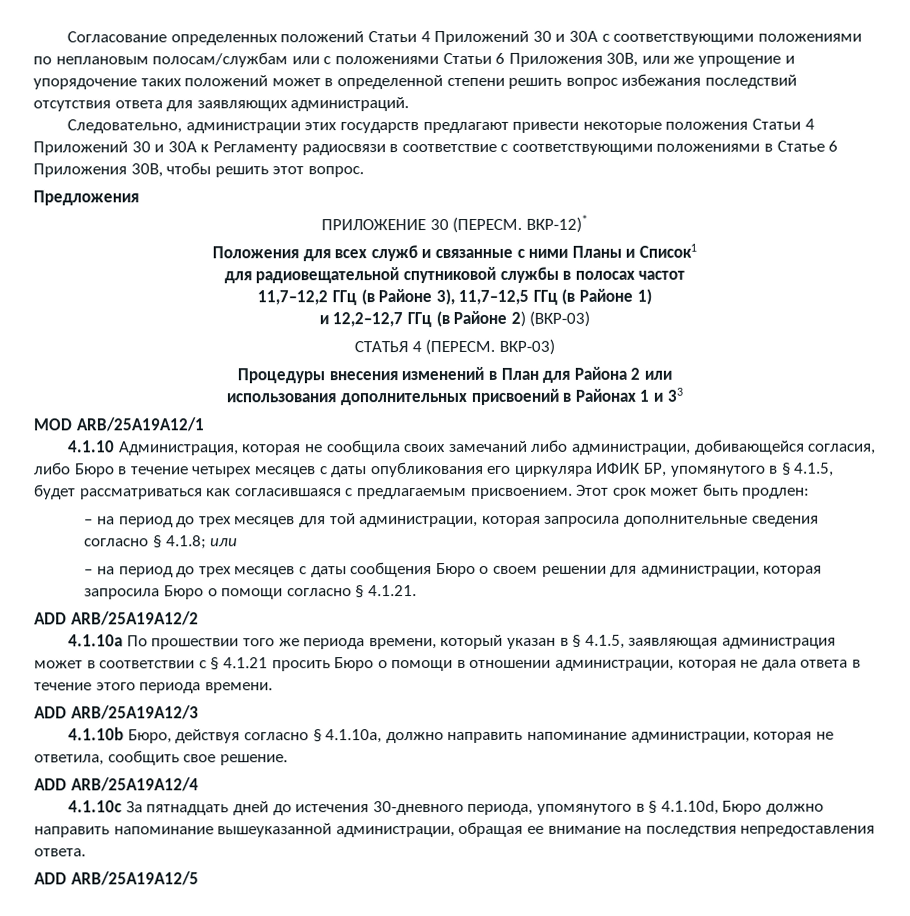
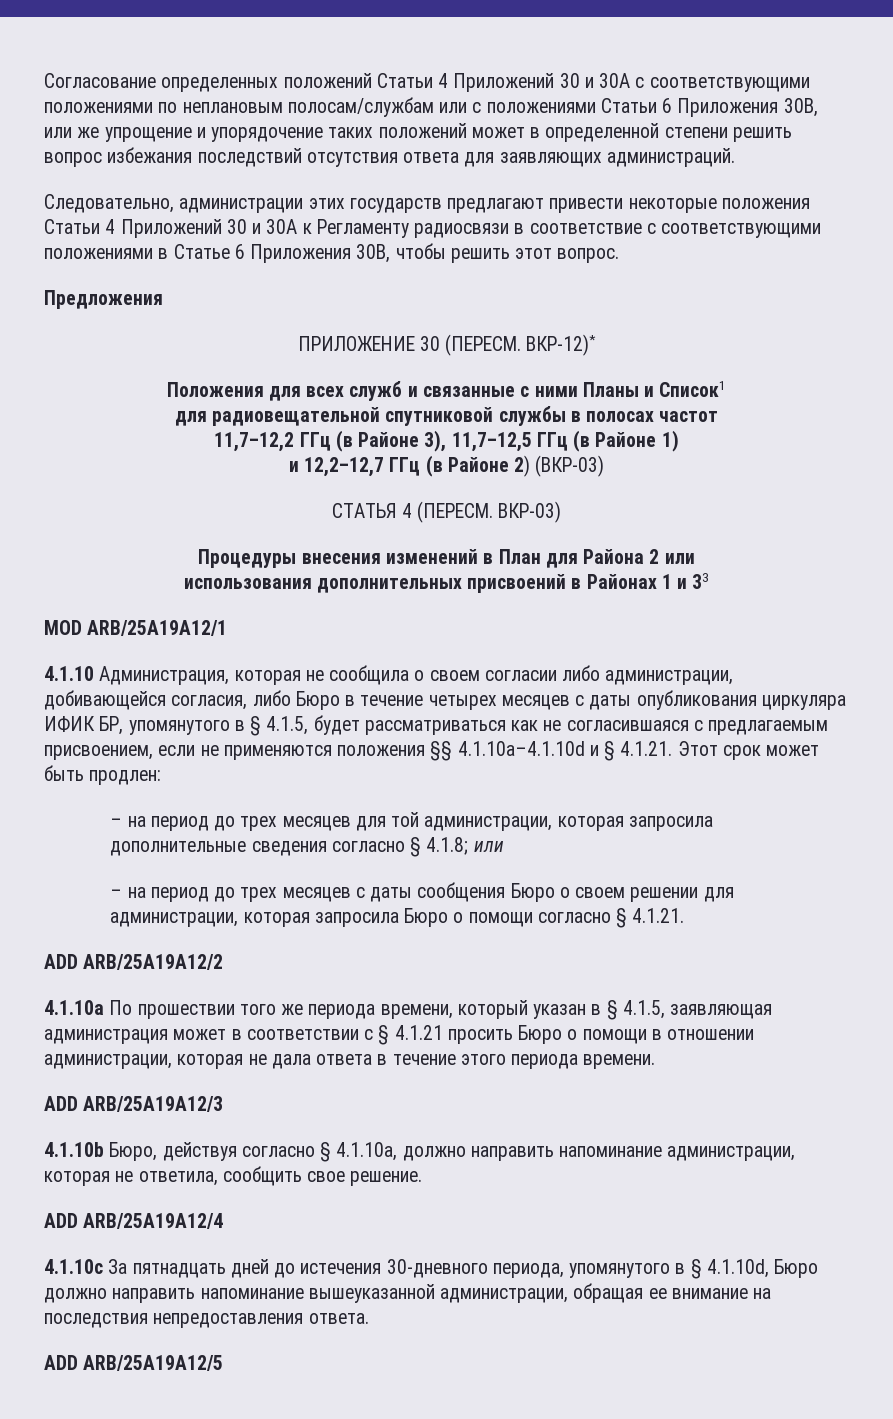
- 4.1.10 Администрация, которая не сообщила своих замечаний либо администрации, добивающейся согласия, либо Бюро в течение четырех месяцев с даты опубликования его циркуляра ИФИК БР, упомянутого в § 4.1.5, будет рассматриваться как согласившаяся с предлагаемым присвоением. Этот срок может быть продлен:
+ 4.1.10 Администрация, которая не сообщила о своем согласии либо администрации, добивающейся согласия, либо Бюро в течение четырех месяцев с даты опубликования циркуляра ИФИК БР, упомянутого в § 4.1.5, будет рассматриваться как не согласившаяся с предлагаемым присвоением, если не применяются положения §§ 4.1.10a–4.1.10d и § 4.1.21. Этот срок может быть продлен:

